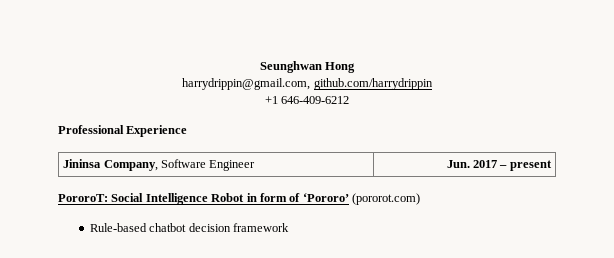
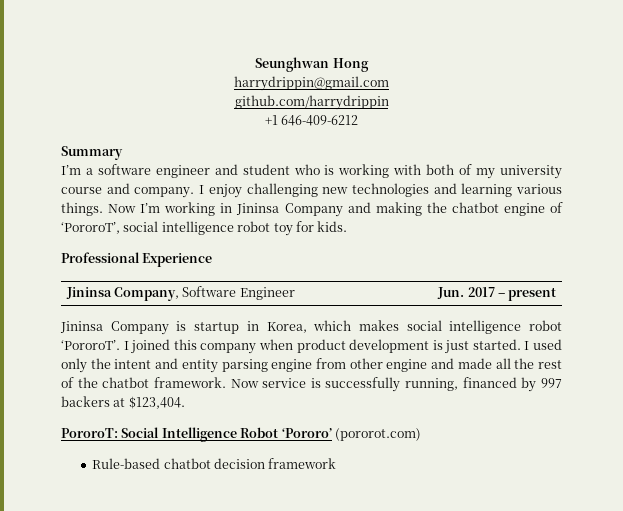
- harrydrippin@gmail.com, github.com/harrydrippin
+ harrydrippin@gmail.com
+ github.com/harrydrippin
+ Summary
+ I’m a software engineer and student who is working with both of my university course and company. I enjoy challenging new technologies and learning various things. Now I’m working in Jininsa Company and making the chatbot engine of ‘PororoT’, social intelligence robot toy for kids.
+ Jininsa Company is startup in Korea, which makes social intelligence robot ‘PororoT’. I joined this company when product development is just started. I used only the intent and entity parsing engine from other engine and made all the rest of the chatbot framework. Now service is successfully running, financed by 997 backers at $123,404.
- PororoT: Social Intelligence Robot in form of ‘Pororo’ (pororot.com)
+ PororoT: Social Intelligence Robot ‘Pororo’ (pororot.com)

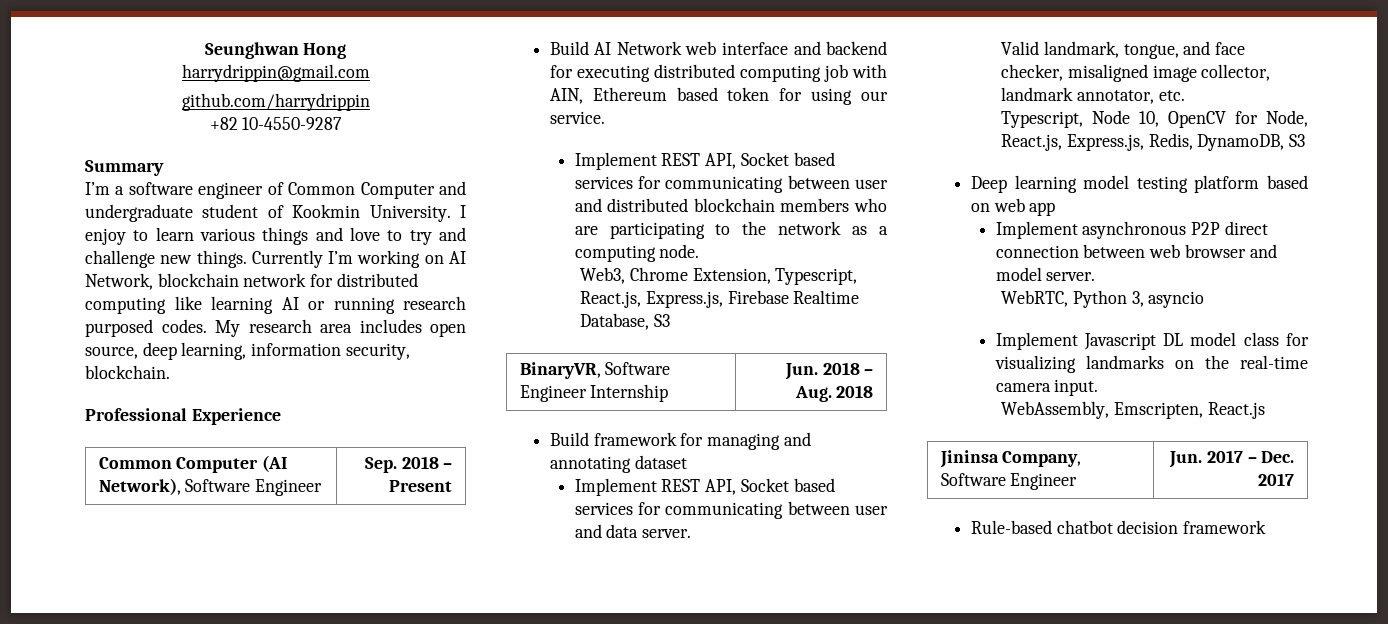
- +1 646-409-6212
+ +82 10-4550-9287
- I’m a software engineer and student who is working with both of my university course and company. I enjoy challenging new technologies and learning various things. Now I’m working in Jininsa Company and making the chatbot engine of ‘PororoT’, social intelligence robot toy for kids.
+ I’m a software engineer of Common Computer and undergraduate student of Kookmin University. I enjoy to learn various things and love to try and challenge new things. Currently I’m working on AI Network, blockchain network for distributed computing like learning AI or running research purposed codes. My research area includes open source, deep learning, information security, blockchain.
  Professional Experience
+ Common Computer (AI Network), Software Engineer | Sep. 2018 – Present
+ Build AI Network web interface and backend for executing distributed computing job with AIN, Ethereum based token for using our service.
+ Implement REST API, Socket based services for communicating between user and distributed blockchain members who are participating to the network as a computing node.
+ Web3, Chrome Extension, Typescript, React.js, Express.js, Firebase Realtime Database, S3
+ BinaryVR, Software Engineer Internship | Jun. 2018 – Aug. 2018
+ Build framework for managing and annotating dataset
+ Implement REST API, Socket based services for communicating between user and data server.
+ Valid landmark, tongue, and face checker, misaligned image collector, landmark annotator, etc.
+ Typescript, Node 10, OpenCV for Node, React.js, Express.js, Redis, DynamoDB, S3
+ Deep learning model testing platform based on web app
+ Implement asynchronous P2P direct connection between web browser and model server.
+ WebRTC, Python 3, asyncio
+ Implement Javascript DL model class for visualizing landmarks on the real-time camera input.
+ WebAssembly, Emscripten, React.js
- Jininsa Company, Software Engineer | Jun. 2017 – present
- Jininsa Company is startup in Korea, which makes social intelligence robot ‘PororoT’. I joined this company when product development is just started. I used only the intent and entity parsing engine from other engine and made all the rest of the chatbot framework. Now service is successfully running, financed by 997 backers at $123,404.
- PororoT: Social Intelligence Robot ‘Pororo’ (pororot.com)
+ Jininsa Company, Software Engineer | Jun. 2017 – Dec. 2017

